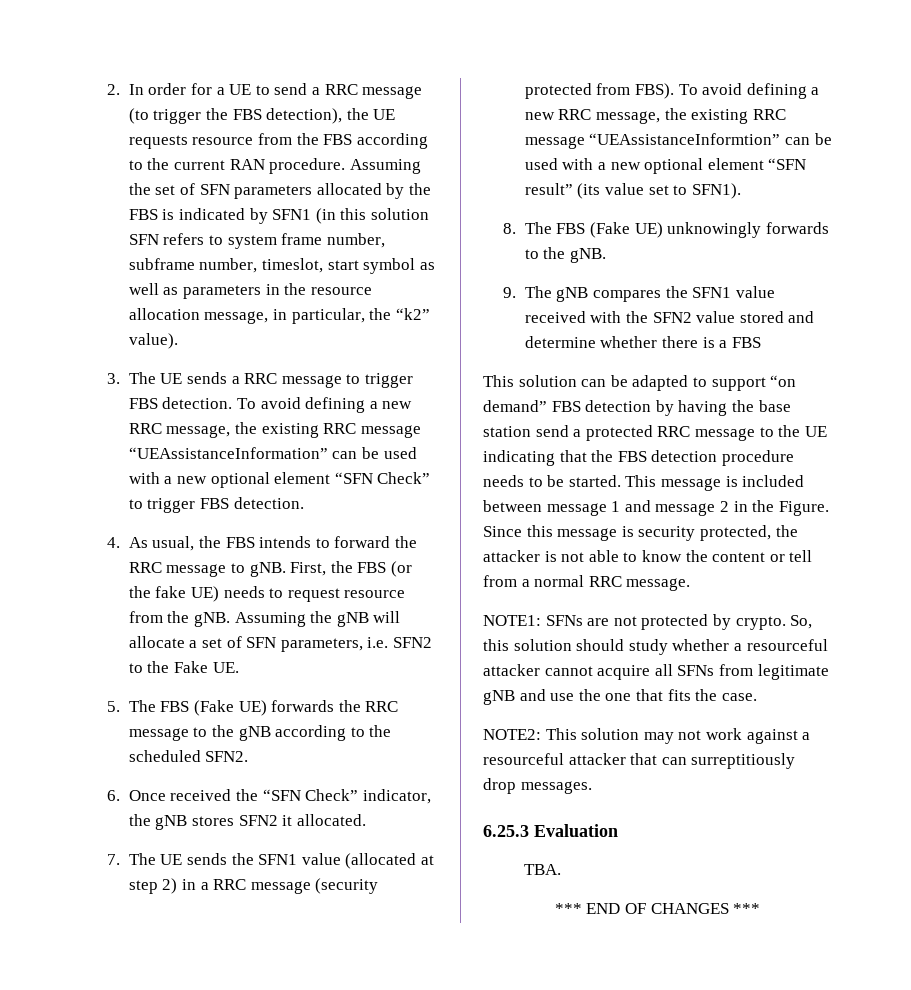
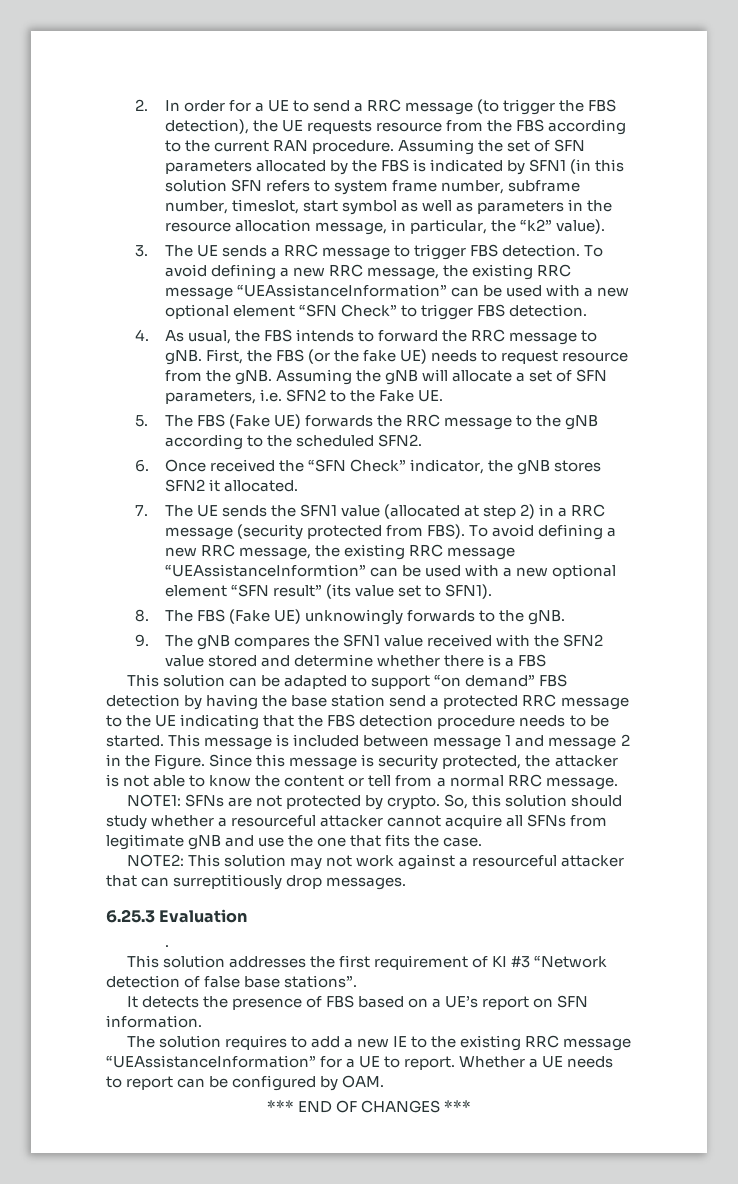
- TBA.
+ .
+ This solution addresses the first requirement of KI #3 “Network detection of false base stations”.
+ It detects the presence of FBS based on a UE’s report on SFN information.
+ The solution requires to add a new IE to the existing RRC message “UEAssistanceInformation” for a UE to report. Whether a UE needs to report can be configured by OAM.

